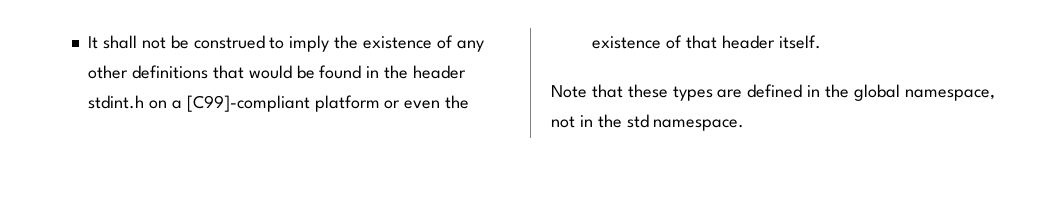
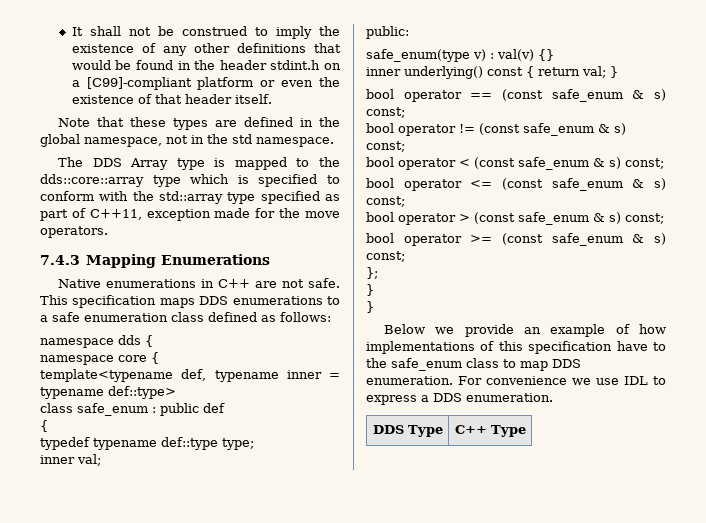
+ The DDS Array type is mapped to the dds::core::array type which is specified to conform with the std::array type specified as part of C++11, exception made for the move operators.
+ 7.4.3 Mapping Enumerations
+ Native enumerations in C++ are not safe. This specification maps DDS enumerations to a safe enumeration class defined as follows:
+ namespace dds {
+ namespace core {
+ template<typename def, typename inner = typename def::type>
+ class safe_enum : public def
+ {
+ typedef typename def::type type;
+ inner val;
+ public:
+ safe_enum(type v) : val(v) {}
+ inner underlying() const { return val; }
+ bool operator == (const safe_enum & s) const;
+ bool operator != (const safe_enum & s) const;
+ bool operator < (const safe_enum & s) const;
+ bool operator <= (const safe_enum & s) const;
+ bool operator > (const safe_enum & s) const;
+ bool operator >= (const safe_enum & s) const;
+ };
+ }
+ }
+ Below we provide an example of how implementations of this specification have to the safe_enum class to map DDS enumeration. For convenience we use IDL to express a DDS enumeration.
+ DDS Type | C++ Type

